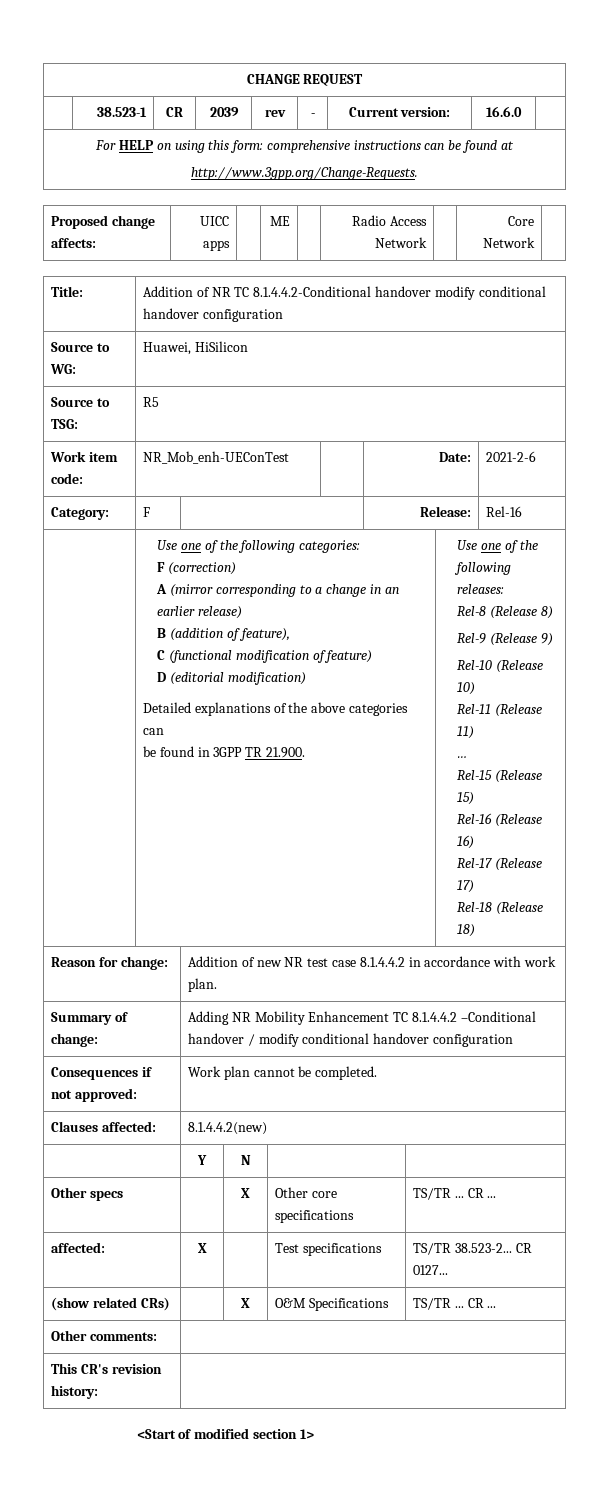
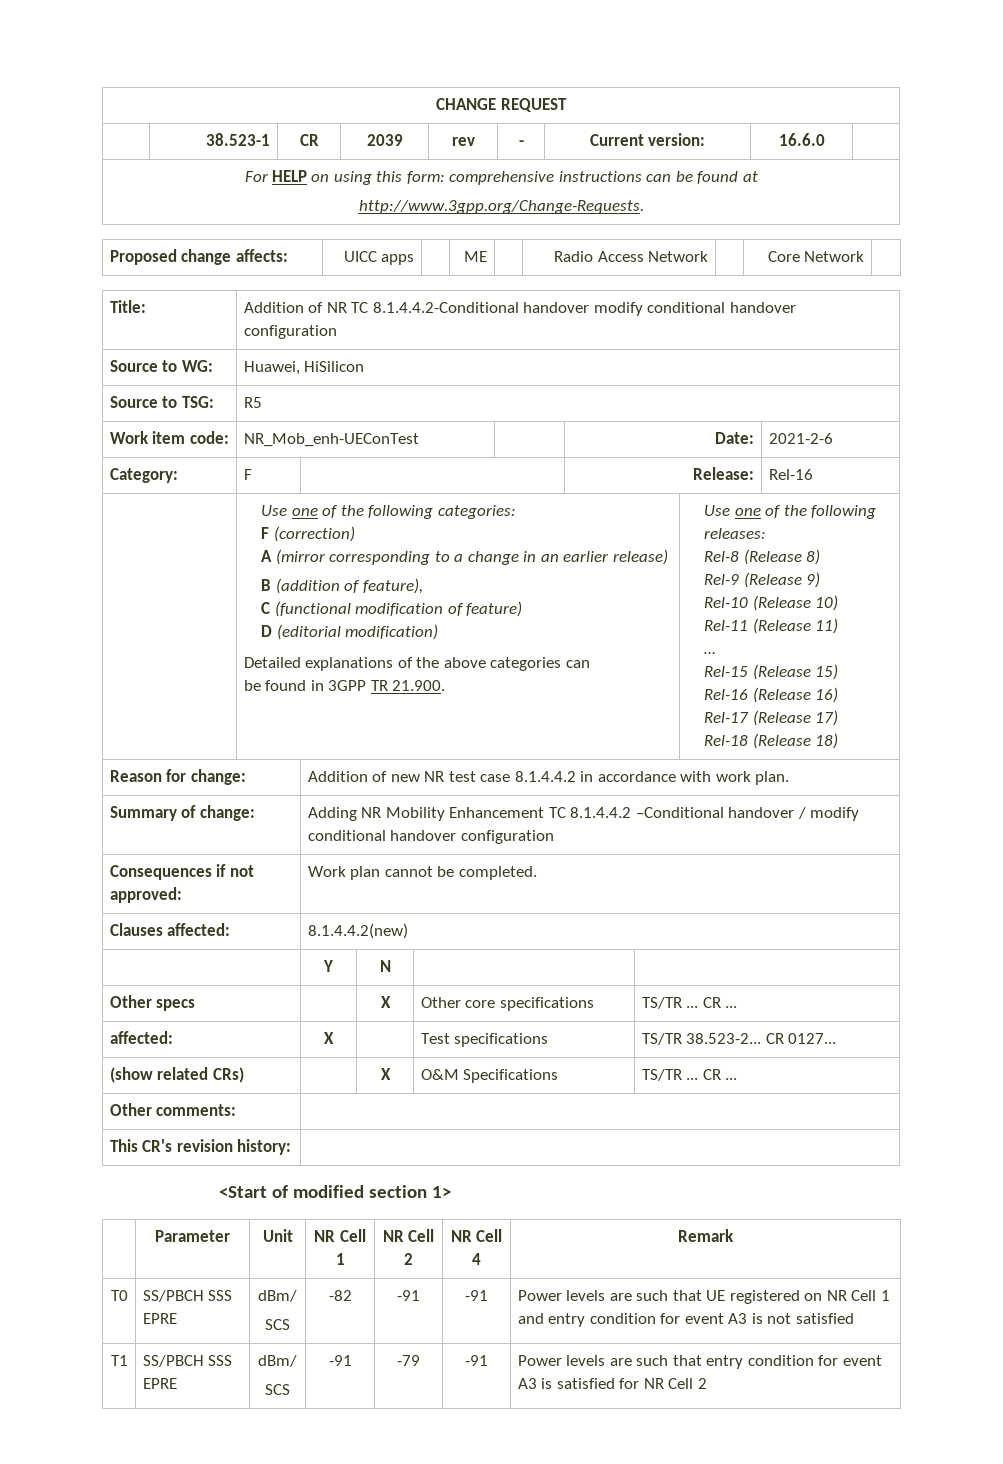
+ | Parameter | Unit | NR Cell 1 | NR Cell 2 | NR Cell 4 | Remark
+ T0 | SS/PBCH SSS EPRE | dBm/
+ SCS | -82 | -91 | -91 | Power levels are such that UE registered on NR Cell 1 and entry condition for event A3 is not satisfied
+ T1 | SS/PBCH SSS EPRE | dBm/
+ SCS | -91 | -79 | -91 | Power levels are such that entry condition for event A3 is satisfied for NR Cell 2

